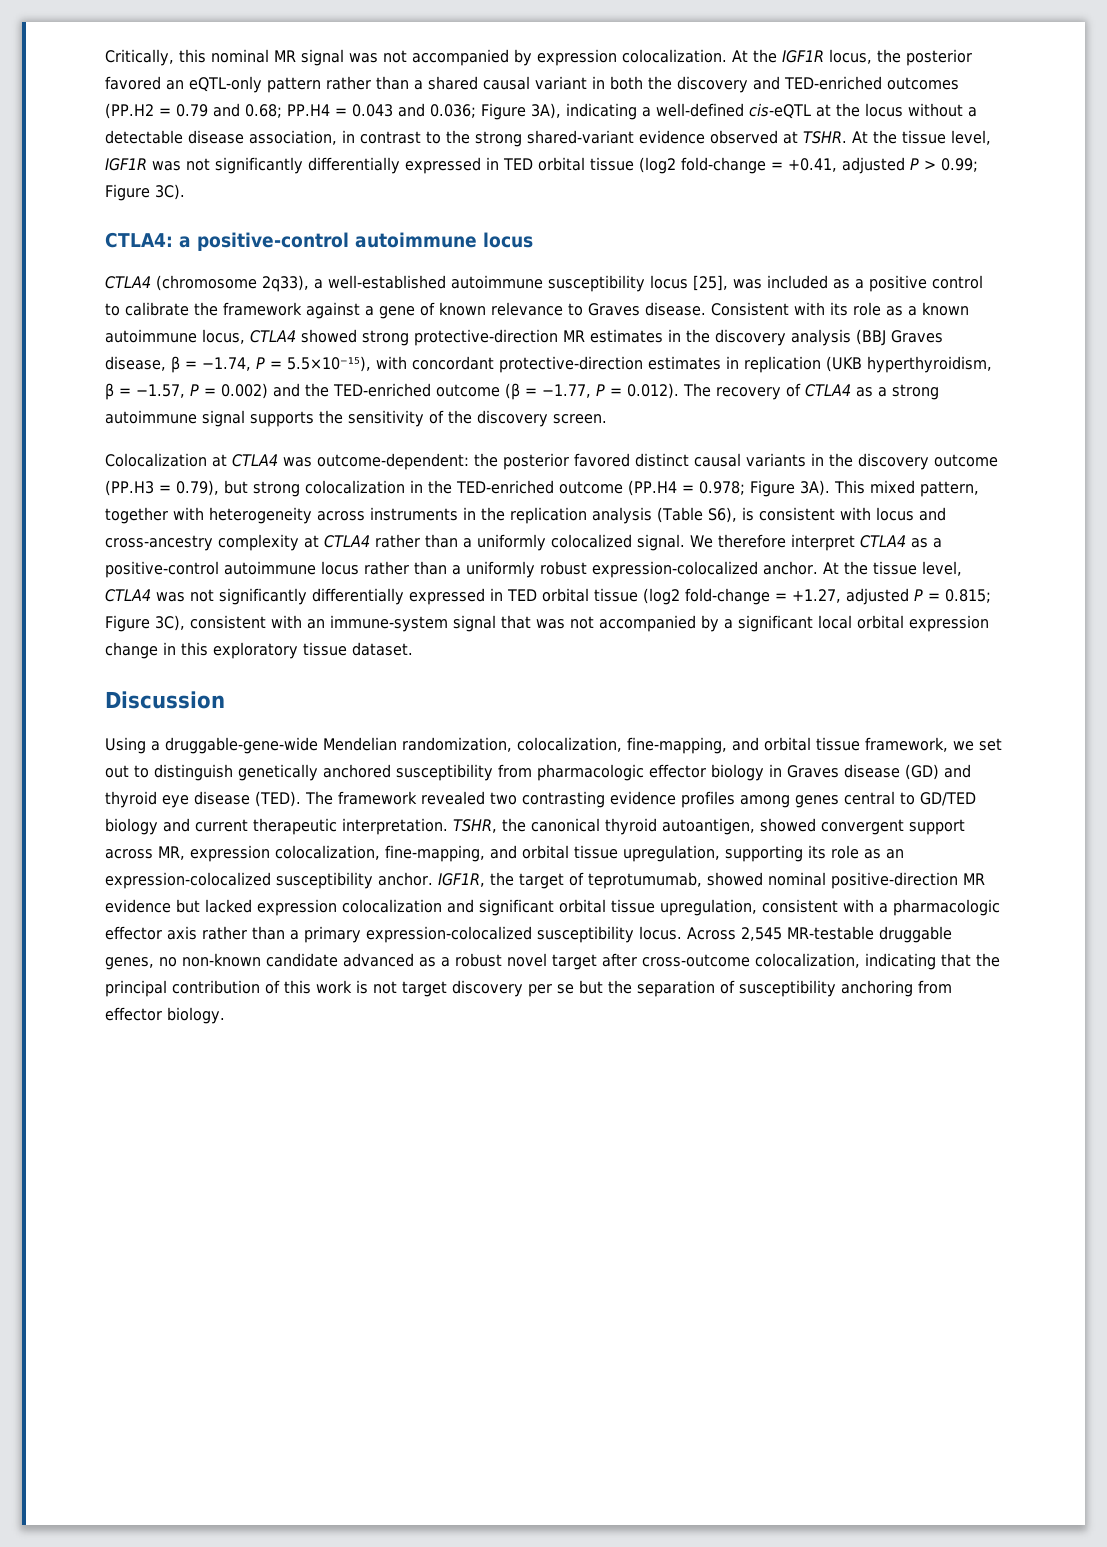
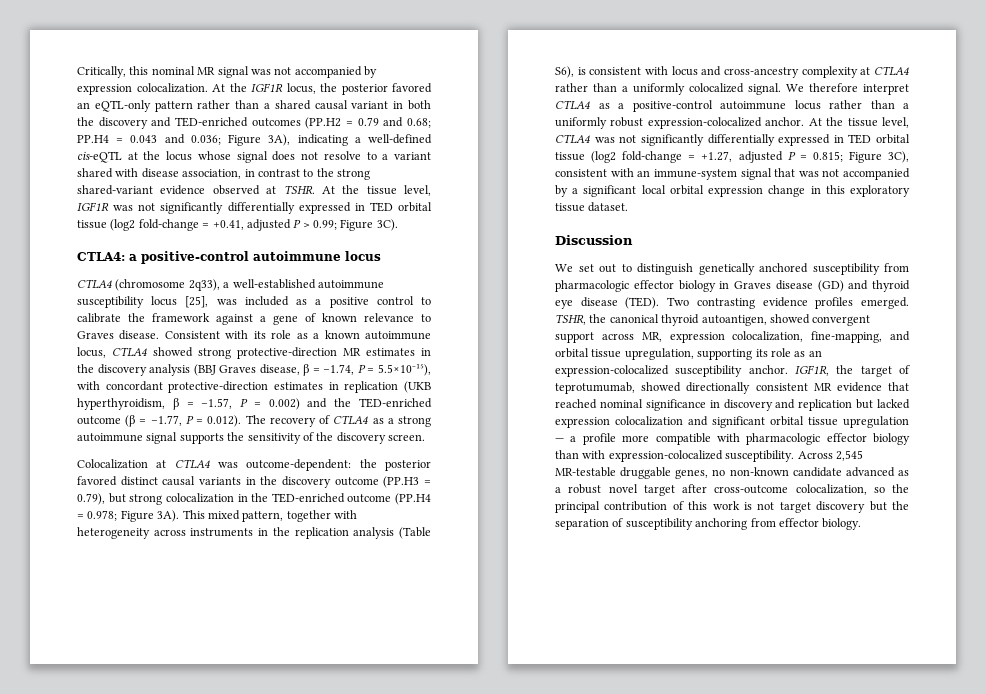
- At the IGF1R locus, the posterior favored an eQTL-only pattern rather than a shared causal variant in both the discovery and TED-enriched outcomes (PP.H2 = 0.79 and 0.68; PP.H4 = 0.043 and 0.036; Figure 3A), indicating a well-defined cis-eQTL at the locus without a detectable disease association, in contrast to the strong shared-variant evidence observed at TSHR.
+ At the IGF1R locus, the posterior favored an eQTL-only pattern rather than a shared causal variant in both the discovery and TED-enriched outcomes (PP.H2 = 0.79 and 0.68; PP.H4 = 0.043 and 0.036; Figure 3A), indicating a well-defined cis-eQTL at the locus whose signal does not resolve to a variant shared with disease association, in contrast to the strong shared-variant evidence observed at TSHR.
- Using a druggable-gene-wide Mendelian randomization, colocalization, fine-mapping, and orbital tissue framework, we set out to distinguish genetically anchored susceptibility from pharmacologic effector biology in Graves disease (GD) and thyroid eye disease (TED).
+ We set out to distinguish genetically anchored susceptibility from pharmacologic effector biology in Graves disease (GD) and thyroid eye disease (TED).
- The framework revealed two contrasting evidence profiles among genes central to GD/TED biology and current therapeutic interpretation.
+ Two contrasting evidence profiles emerged.
- IGF1R, the target of teprotumumab, showed nominal positive-direction MR evidence but lacked expression colocalization and significant orbital tissue upregulation, consistent with a pharmacologic effector axis rather than a primary expression-colocalized susceptibility locus.
+ IGF1R, the target of teprotumumab, showed directionally consistent MR evidence that reached nominal significance in discovery and replication but lacked expression colocalization and significant orbital tissue upregulation — a profile more compatible with pharmacologic effector biology than with expression-colocalized susceptibility.
- Across 2,545 MR-testable druggable genes, no non-known candidate advanced as a robust novel target after cross-outcome colocalization, indicating that the principal contribution of this work is not target discovery per se but the separation of susceptibility anchoring from effector biology.
+ Across 2,545 MR-testable druggable genes, no non-known candidate advanced as a robust novel target after cross-outcome colocalization, so the principal contribution of this work is not target discovery but the separation of susceptibility anchoring from effector biology.

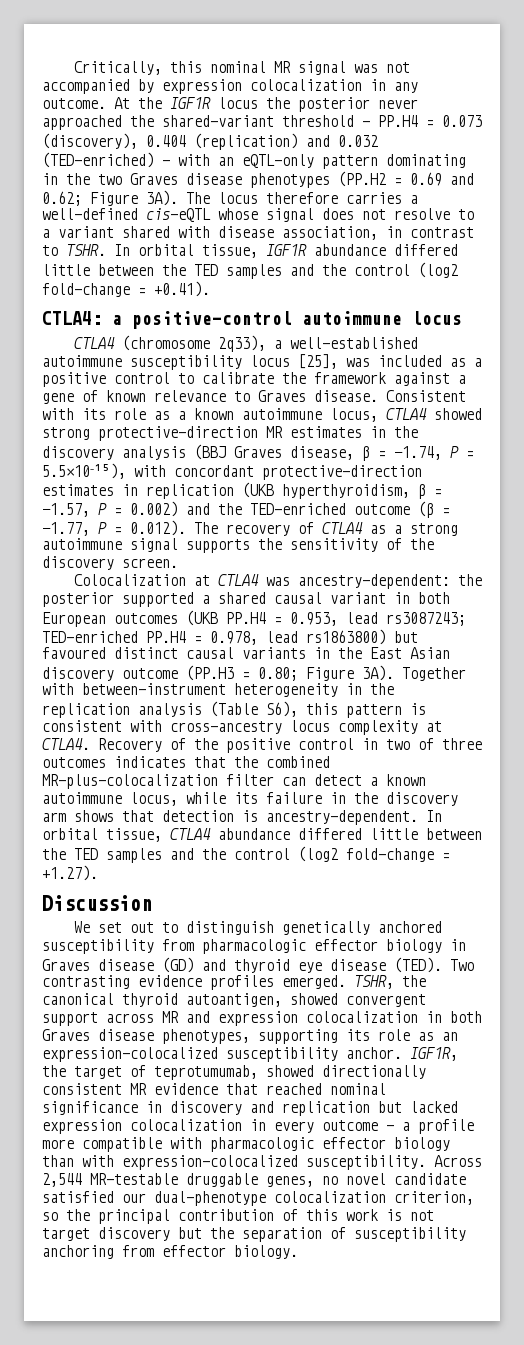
- Critically, this nominal MR signal was not accompanied by expression colocalization.
+ Critically, this nominal MR signal was not accompanied by expression colocalization in any outcome.
- At the IGF1R locus, the posterior favored an eQTL-only pattern rather than a shared causal variant in both the discovery and TED-enriched outcomes (PP.H2 = 0.79 and 0.68; PP.H4 = 0.043 and 0.036; Figure 3A), indicating a well-defined cis-eQTL at the locus whose signal does not resolve to a variant shared with disease association, in contrast to the strong shared-variant evidence observed at TSHR. At the tissue level, IGF1R was not significantly differentially expressed in TED orbital tissue (log2 fold-change = +0.41, adjusted P > 0.99; Figure 3C).
+ At the IGF1R locus the posterior never approached the shared-variant threshold — PP.H4 = 0.073 (discovery), 0.404 (replication) and 0.032 (TED-enriched) — with an eQTL-only pattern dominating in the two Graves disease phenotypes (PP.H2 = 0.69 and 0.62; Figure 3A). The locus therefore carries a well-defined cis-eQTL whose signal does not resolve to a variant shared with disease association, in contrast to TSHR. In orbital tissue, IGF1R abundance differed little between the TED samples and the control (log2 fold-change = +0.41).
- Colocalization at CTLA4 was outcome-dependent: the posterior favored distinct causal variants in the discovery outcome (PP.H3 = 0.79), but strong colocalization in the TED-enriched outcome (PP.H4 = 0.978; Figure 3A). This mixed pattern, together with heterogeneity across instruments in the replication analysis (Table S6), is consistent with locus and cross-ancestry complexity at CTLA4 rather than a uniformly colocalized signal. We therefore interpret CTLA4 as a positive-control autoimmune locus rather than a uniformly robust expression-colocalized anchor. At the tissue level, CTLA4 was not significantly differentially expressed in TED orbital tissue (log2 fold-change = +1.27, adjusted P = 0.815; Figure 3C), consistent with an immune-system signal that was not accompanied by a significant local orbital expression change in this exploratory tissue dataset.
+ Colocalization at CTLA4 was ancestry-dependent: the posterior supported a shared causal variant in both European outcomes (UKB PP.H4 = 0.953, lead rs3087243; TED-enriched PP.H4 = 0.978, lead rs1863800) but favoured distinct causal variants in the East Asian discovery outcome (PP.H3 = 0.80; Figure 3A). Together with between-instrument heterogeneity in the replication analysis (Table S6), this pattern is consistent with cross-ancestry locus complexity at CTLA4. Recovery of the positive control in two of three outcomes indicates that the combined MR-plus-colocalization filter can detect a known autoimmune locus, while its failure in the discovery arm shows that detection is ancestry-dependent. In orbital tissue, CTLA4 abundance differed little between the TED samples and the control (log2 fold-change = +1.27).
- TSHR, the canonical thyroid autoantigen, showed convergent support across MR, expression colocalization, fine-mapping, and orbital tissue upregulation, supporting its role as an expression-colocalized susceptibility anchor.
+ TSHR, the canonical thyroid autoantigen, showed convergent support across MR and expression colocalization in both Graves disease phenotypes, supporting its role as an expression-colocalized susceptibility anchor.
- IGF1R, the target of teprotumumab, showed directionally consistent MR evidence that reached nominal significance in discovery and replication but lacked expression colocalization and significant orbital tissue upregulation — a profile more compatible with pharmacologic effector biology than with expression-colocalized susceptibility.
+ IGF1R, the target of teprotumumab, showed directionally consistent MR evidence that reached nominal significance in discovery and replication but lacked expression colocalization in every outcome — a profile more compatible with pharmacologic effector biology than with expression-colocalized susceptibility.
- Across 2,545 MR-testable druggable genes, no non-known candidate advanced as a robust novel target after cross-outcome colocalization, so the principal contribution of this work is not target discovery but the separation of susceptibility anchoring from effector biology.
+ Across 2,544 MR-testable druggable genes, no novel candidate satisfied our dual-phenotype colocalization criterion, so the principal contribution of this work is not target discovery but the separation of susceptibility anchoring from effector biology.

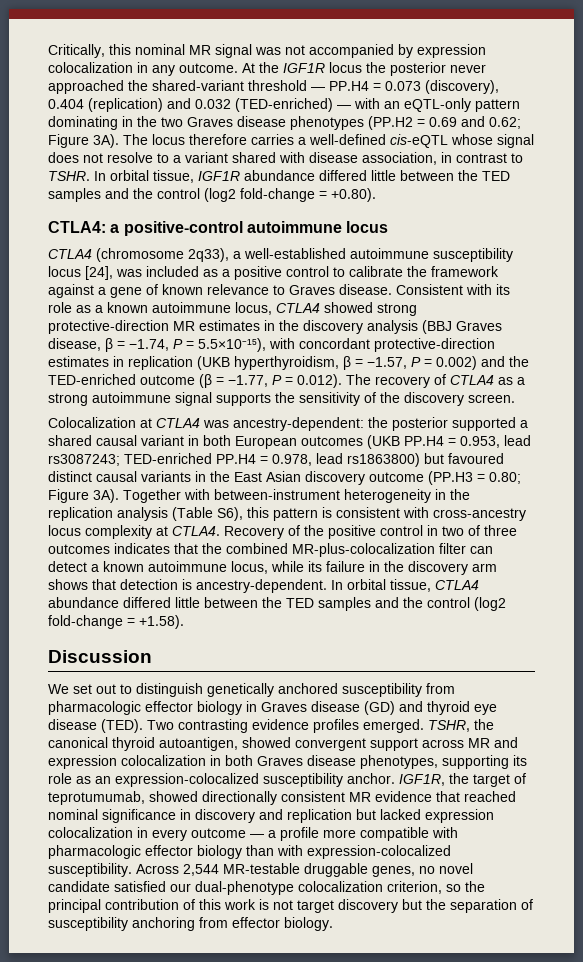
- In orbital tissue, IGF1R abundance differed little between the TED samples and the control (log2 fold-change = +0.41).
+ In orbital tissue, IGF1R abundance differed little between the TED samples and the control (log2 fold-change = +0.80).
- CTLA4 (chromosome 2q33), a well-established autoimmune susceptibility locus [25], was included as a positive control to calibrate the framework against a gene of known relevance to Graves disease.
+ CTLA4 (chromosome 2q33), a well-established autoimmune susceptibility locus [24], was included as a positive control to calibrate the framework against a gene of known relevance to Graves disease.
- In orbital tissue, CTLA4 abundance differed little between the TED samples and the control (log2 fold-change = +1.27).
+ In orbital tissue, CTLA4 abundance differed little between the TED samples and the control (log2 fold-change = +1.58).

